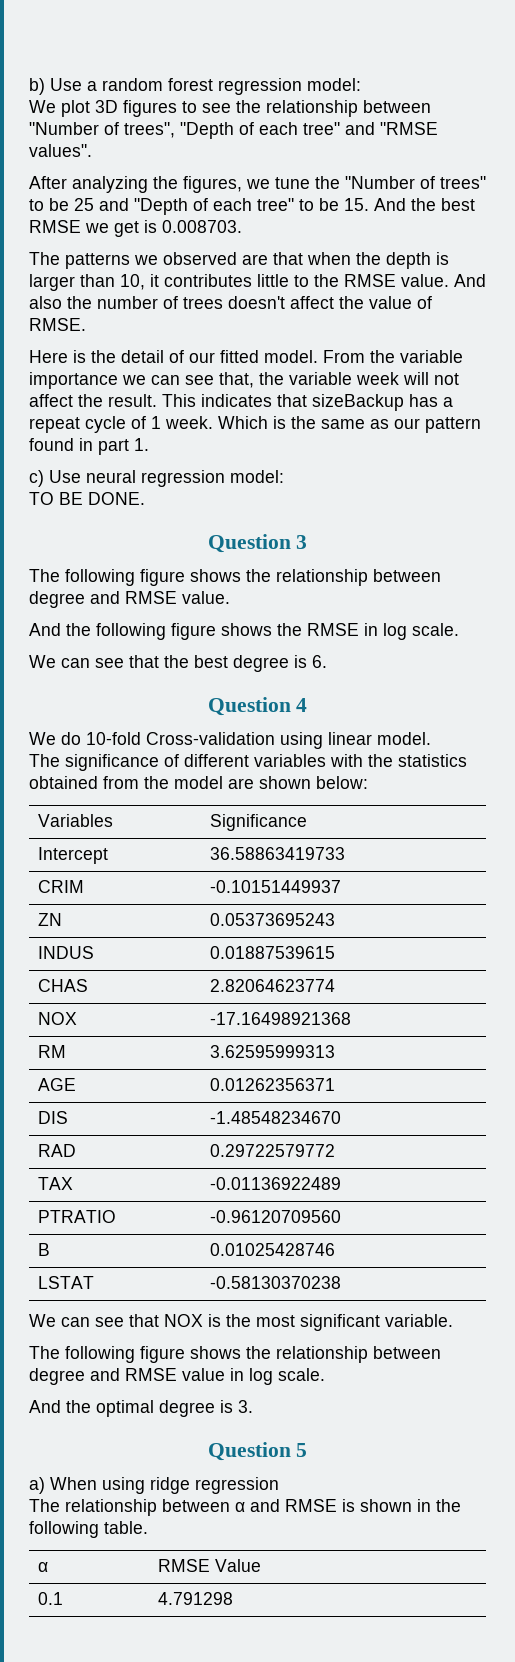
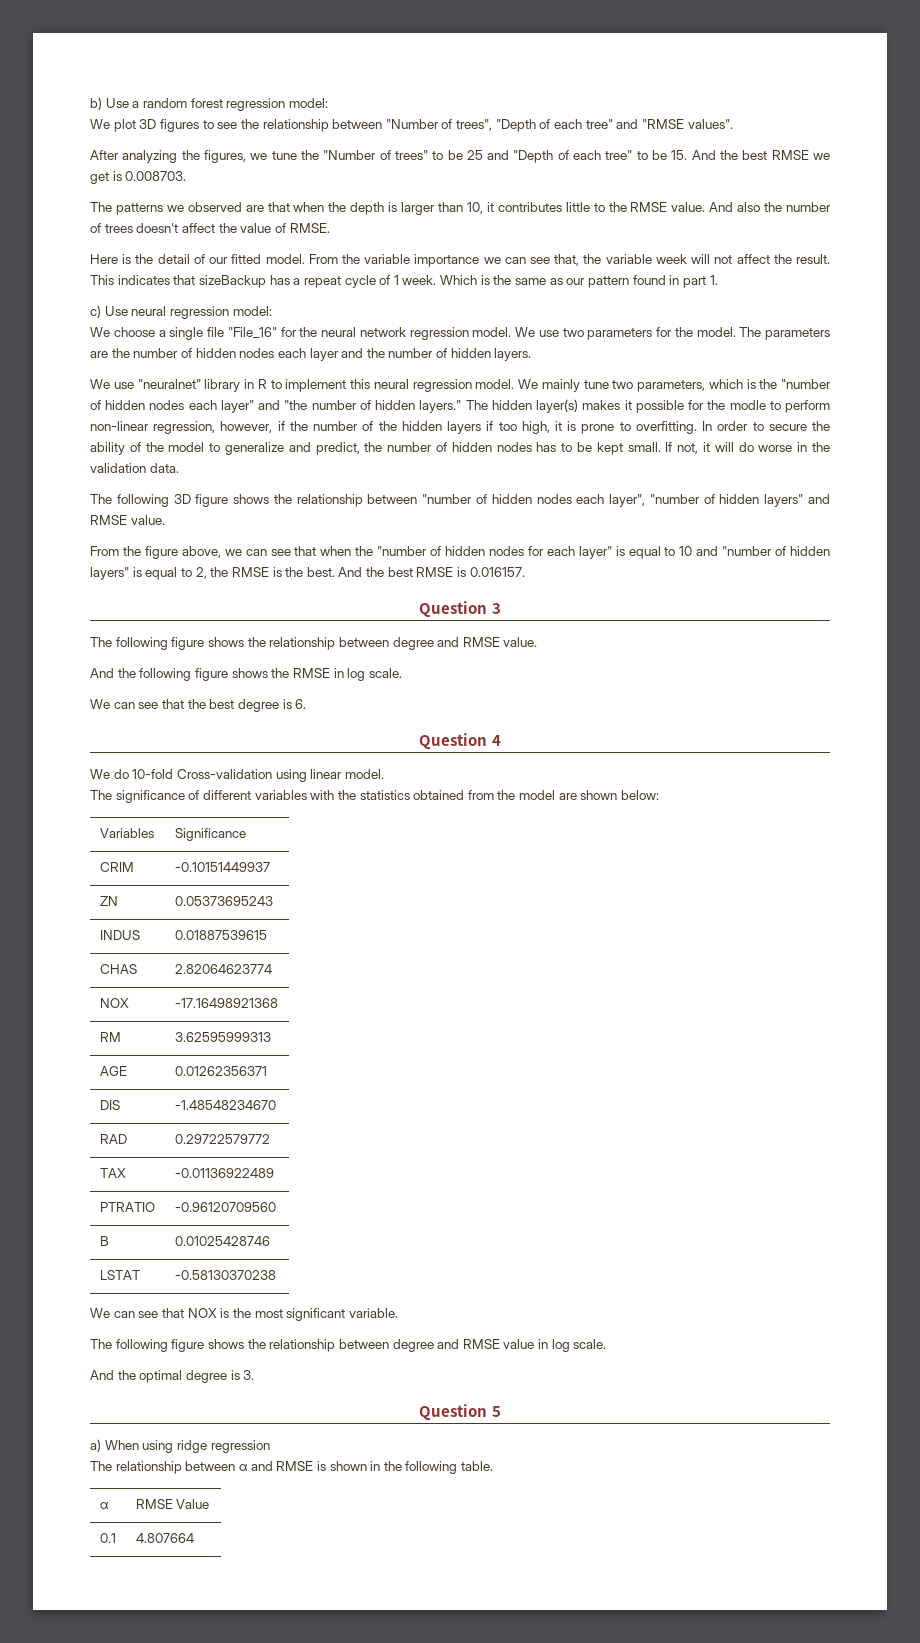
- TO BE DONE.
+ We choose a single file "File_16" for the neural network regression model. We use two parameters for the model. The parameters are the number of hidden nodes each layer and the number of hidden layers.
+ We use "neuralnet" library in R to implement this neural regression model. We mainly tune two parameters, which is the "number of hidden nodes each layer" and "the number of hidden layers." The hidden layer(s) makes it possible for the modle to perform non-linear regression, however, if the number of the hidden layers if too high, it is prone to overfitting. In order to secure the ability of the model to generalize and predict, the number of hidden nodes has to be kept small. If not, it will do worse in the validation data.
+ The following 3D figure shows the relationship between "number of hidden nodes each layer", "number of hidden layers" and RMSE value.
+ From the figure above, we can see that when the "number of hidden nodes for each layer" is equal to 10 and "number of hidden layers" is equal to 2, the RMSE is the best. And the best RMSE is 0.016157.
- Intercept | 36.58863419733
- 0.1 | 4.791298
+ 0.1 | 4.807664

